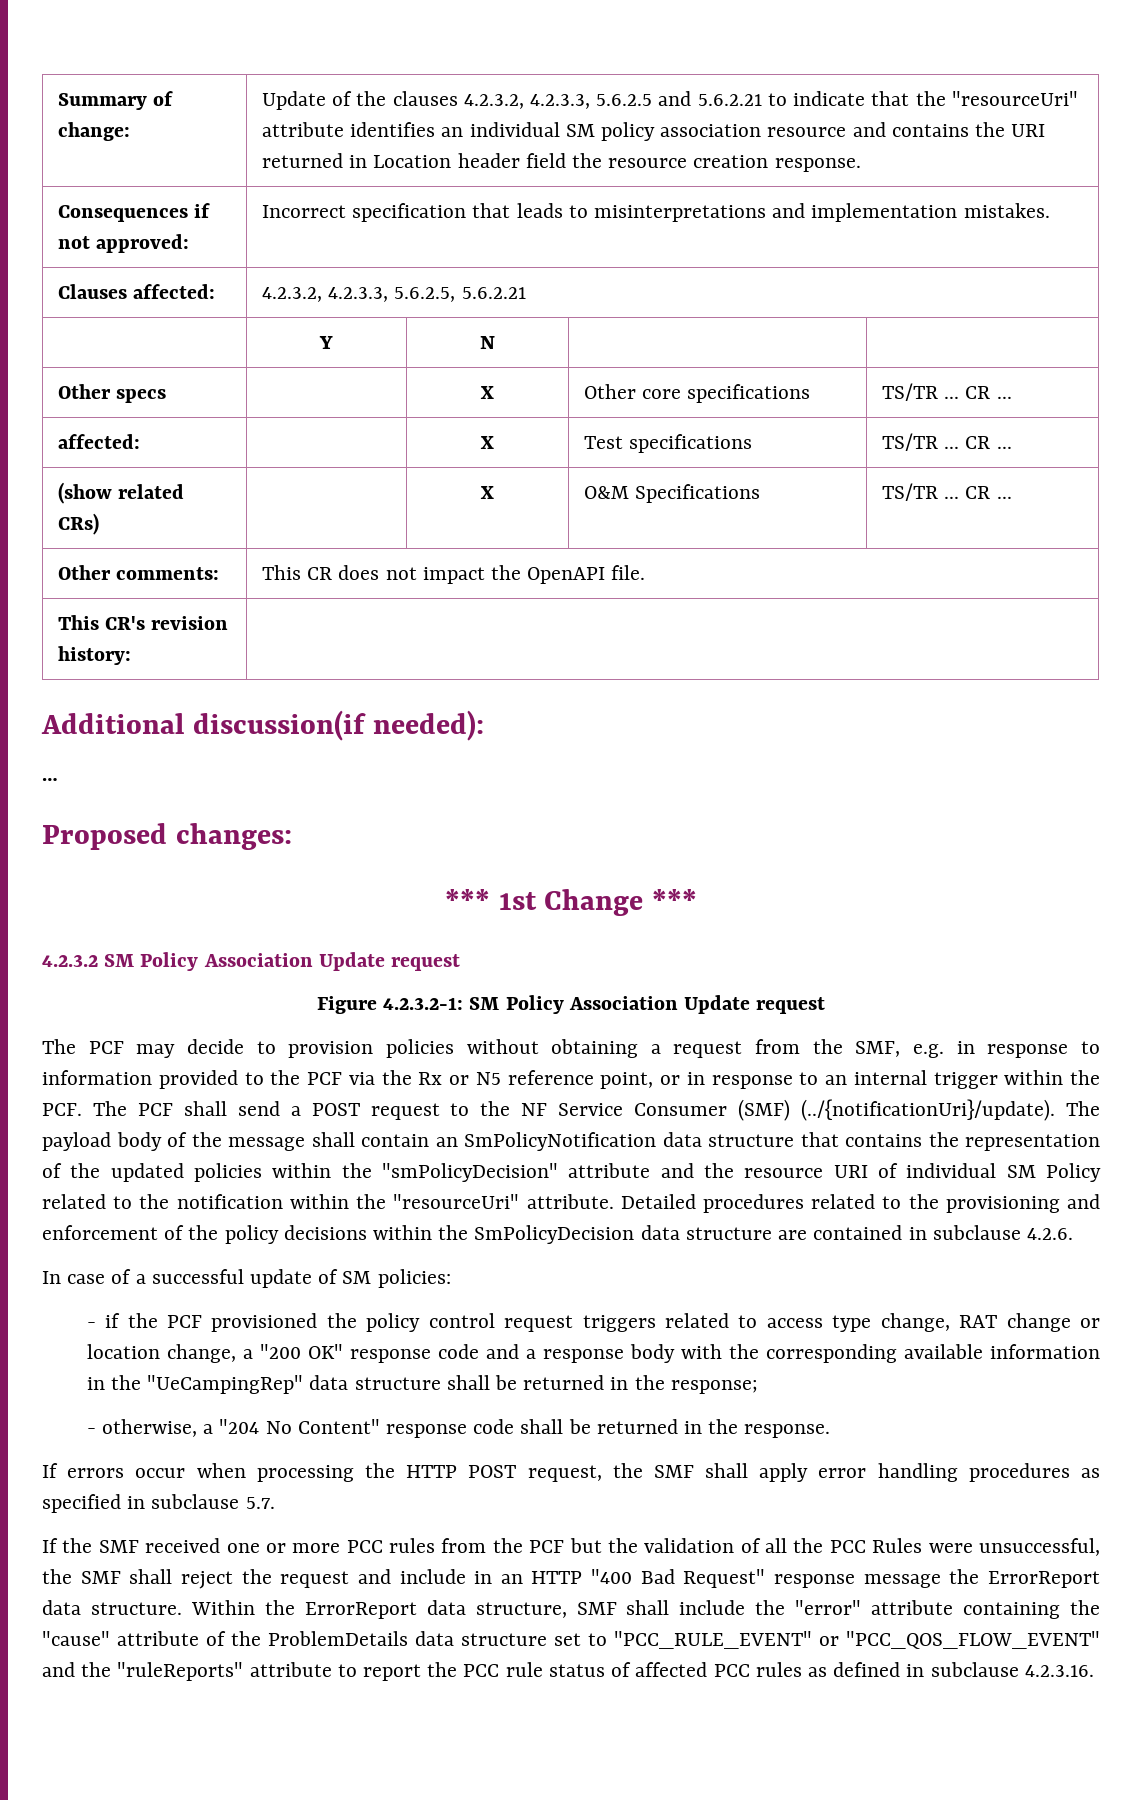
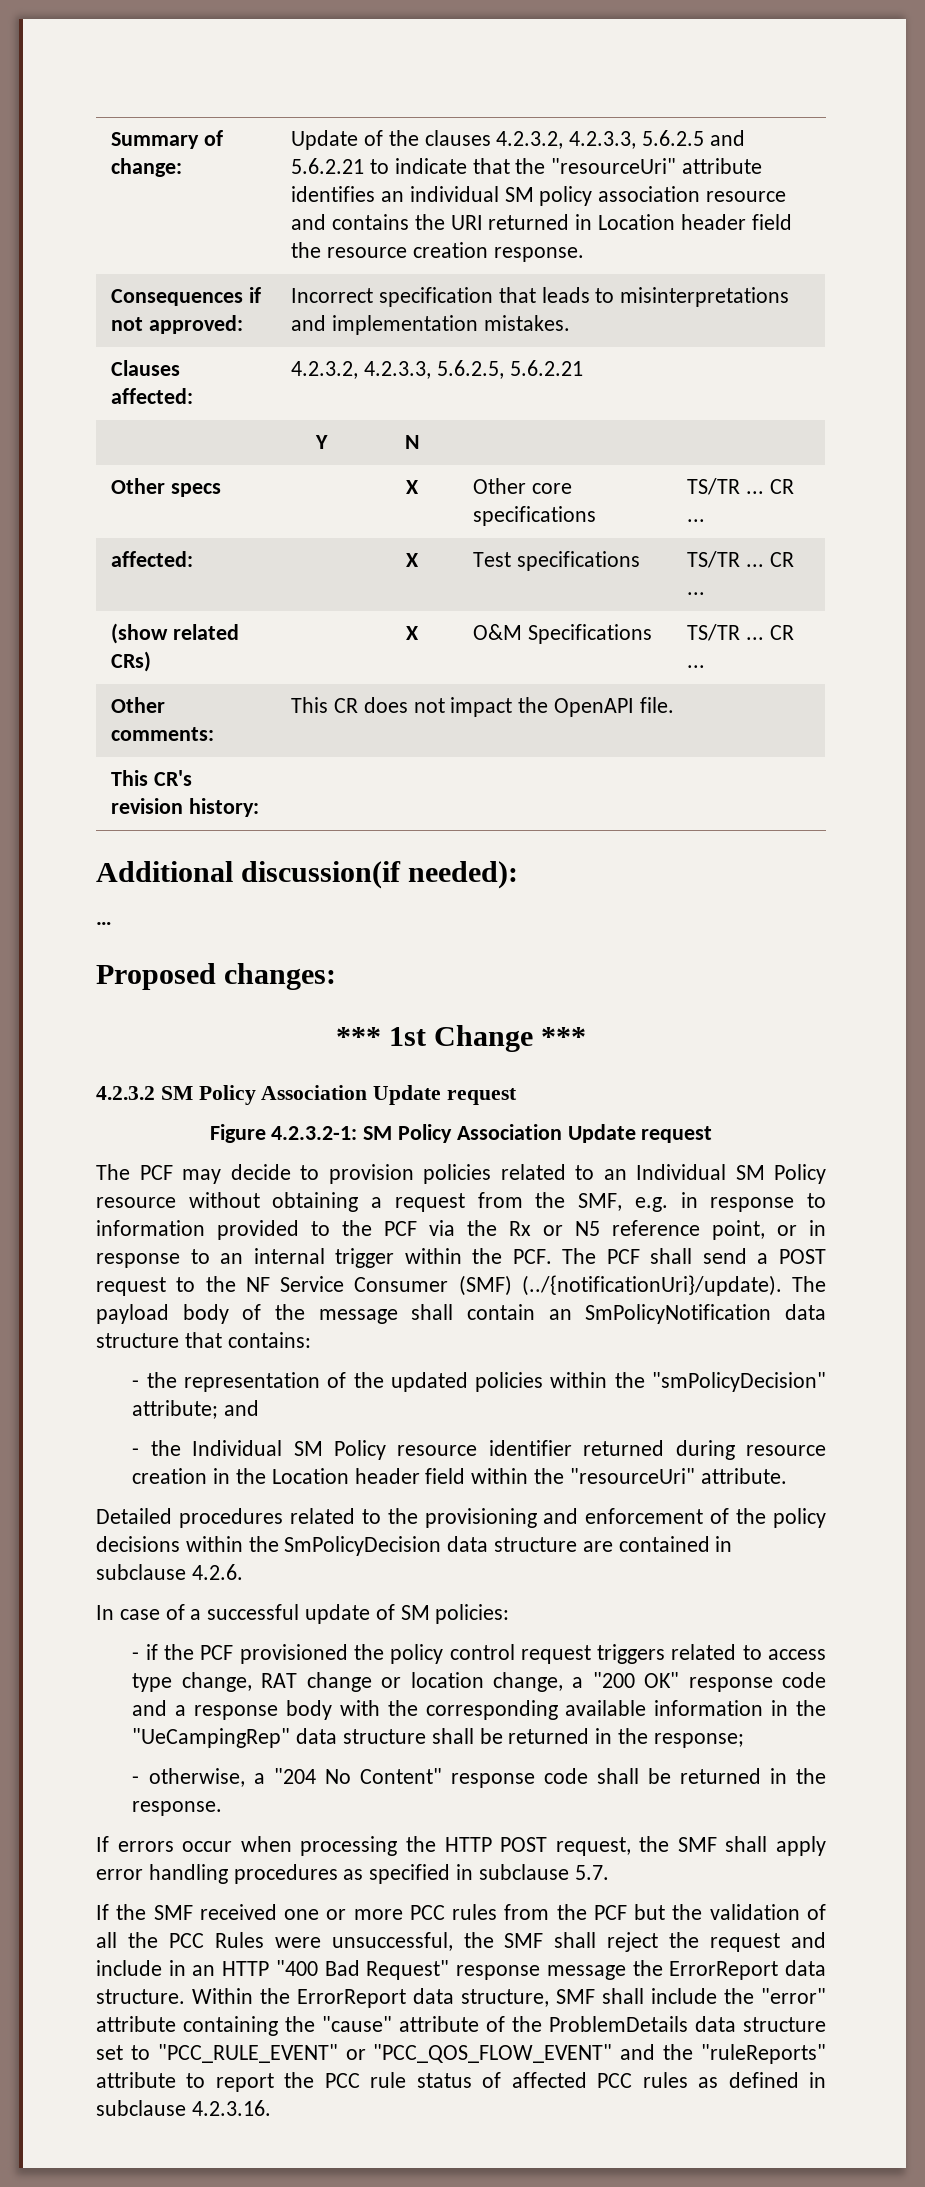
- The PCF may decide to provision policies without obtaining a request from the SMF, e.g. in response to information provided to the PCF via the Rx or N5 reference point, or in response to an internal trigger within the PCF. The PCF shall send a POST request to the NF Service Consumer (SMF) (../{notificationUri}/update). The payload body of the message shall contain an SmPolicyNotification data structure that contains the representation of the updated policies within the "smPolicyDecision" attribute and the resource URI of individual SM Policy related to the notification within the "resourceUri" attribute. Detailed procedures related to the provisioning and enforcement of the policy decisions within the SmPolicyDecision data structure are contained in subclause 4.2.6.
+ The PCF may decide to provision policies related to an Individual SM Policy resource without obtaining a request from the SMF, e.g. in response to information provided to the PCF via the Rx or N5 reference point, or in response to an internal trigger within the PCF. The PCF shall send a POST request to the NF Service Consumer (SMF) (../{notificationUri}/update). The payload body of the message shall contain an SmPolicyNotification data structure that contains:
+ - the representation of the updated policies within the "smPolicyDecision" attribute; and
+ - the Individual SM Policy resource identifier returned during resource creation in the Location header field within the "resourceUri" attribute.
+ Detailed procedures related to the provisioning and enforcement of the policy decisions within the SmPolicyDecision data structure are contained in subclause 4.2.6.

